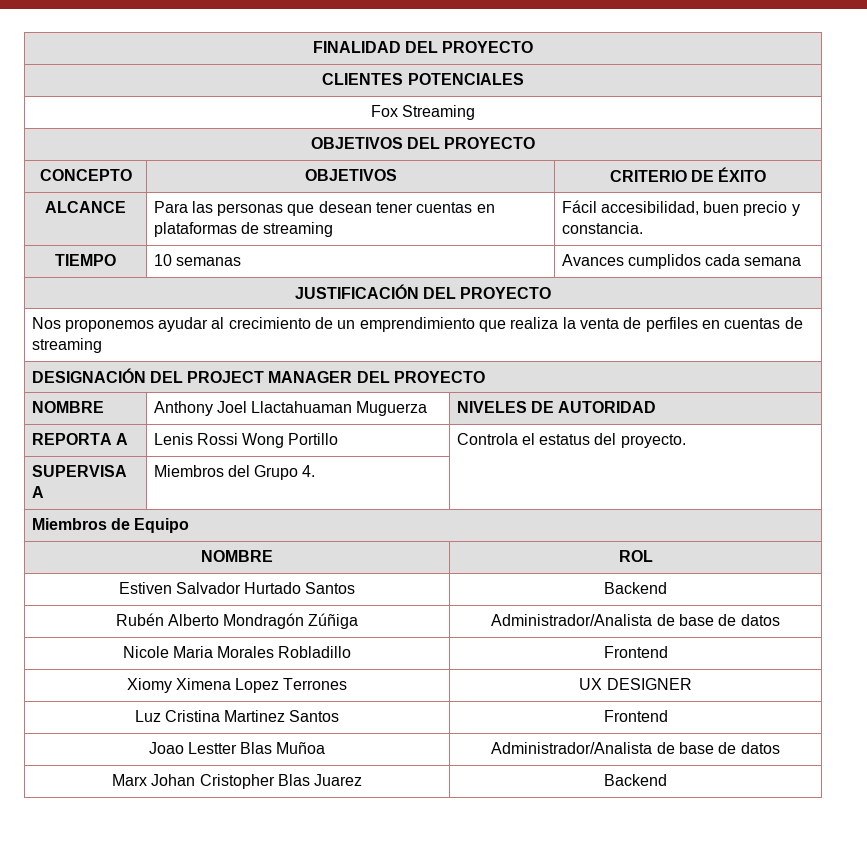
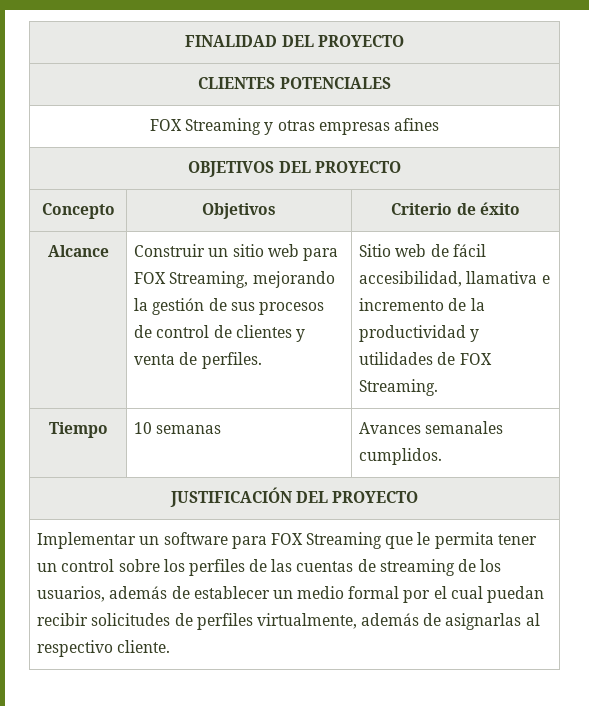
- Fox Streaming
+ FOX Streaming y otras empresas afines
- CONCEPTO | OBJETIVOS | CRITERIO DE ÉXITO
- ALCANCE | Para las personas que desean tener cuentas en plataformas de streaming | Fácil accesibilidad, buen precio y constancia.
- TIEMPO | 10 semanas | Avances cumplidos cada semana
+ Concepto | Objetivos | Criterio de éxito
+ Alcance | Construir un sitio web para FOX Streaming, mejorando la gestión de sus procesos de control de clientes y venta de perfiles. | Sitio web de fácil accesibilidad, llamativa e incremento de la productividad y utilidades de FOX Streaming.
+ Tiempo | 10 semanas | Avances semanales cumplidos.
- Nos proponemos ayudar al crecimiento de un emprendimiento que realiza la venta de perfiles en cuentas de streaming
- DESIGNACIÓN DEL PROJECT MANAGER DEL PROYECTO
- NOMBRE | Anthony Joel Llactahuaman Muguerza | NIVELES DE AUTORIDAD
- REPORTA A | Lenis Rossi Wong Portillo | Controla el estatus del proyecto.
- SUPERVISA A | Miembros del Grupo 4. |
- Miembros de Equipo
- NOMBRE | ROL
- Estiven Salvador Hurtado Santos | Backend
- Rubén Alberto Mondragón Zúñiga | Administrador/Analista de base de datos
- Nicole Maria Morales Robladillo | Frontend
- Xiomy Ximena Lopez Terrones | UX DESIGNER
- Luz Cristina Martinez Santos | Frontend
- Joao Lestter Blas Muñoa | Administrador/Analista de base de datos
- Marx Johan Cristopher Blas Juarez | Backend
+ Implementar un software para FOX Streaming que le permita tener un control sobre los perfiles de las cuentas de streaming de los usuarios, además de establecer un medio formal por el cual puedan recibir solicitudes de perfiles virtualmente, además de asignarlas al respectivo cliente.

